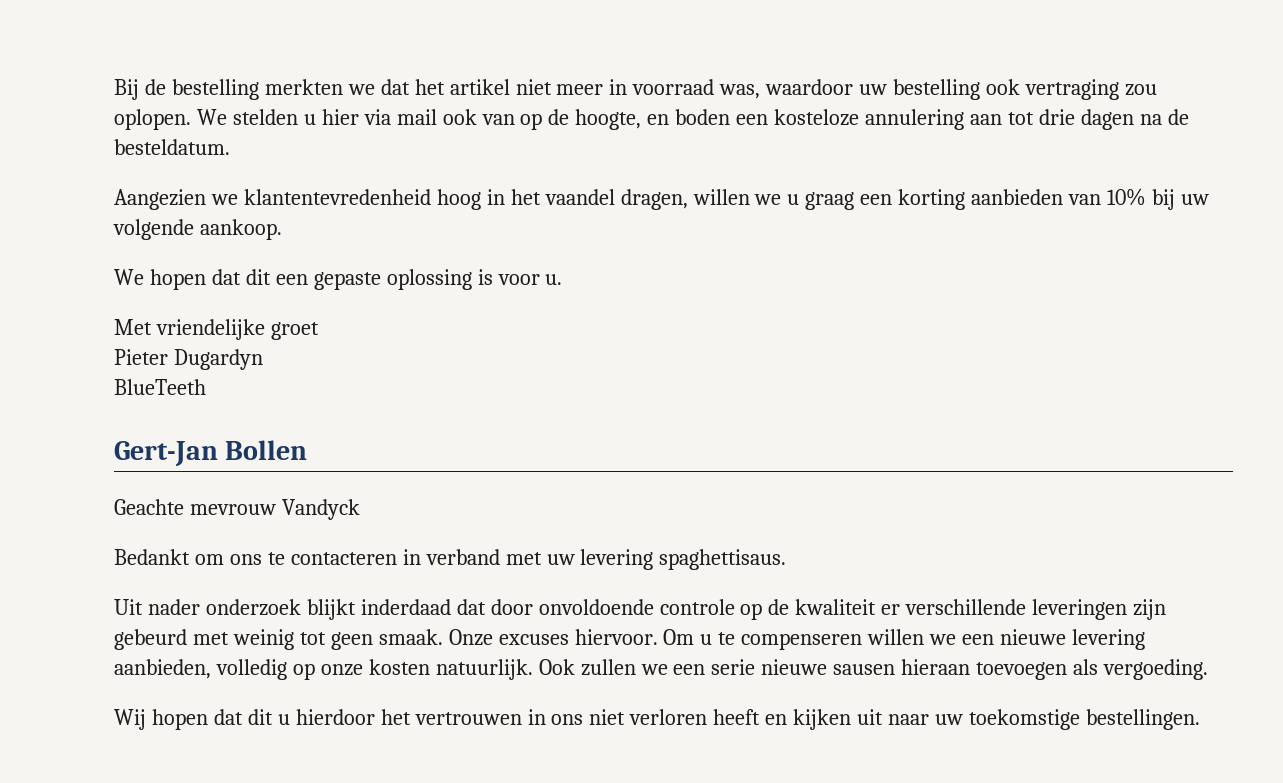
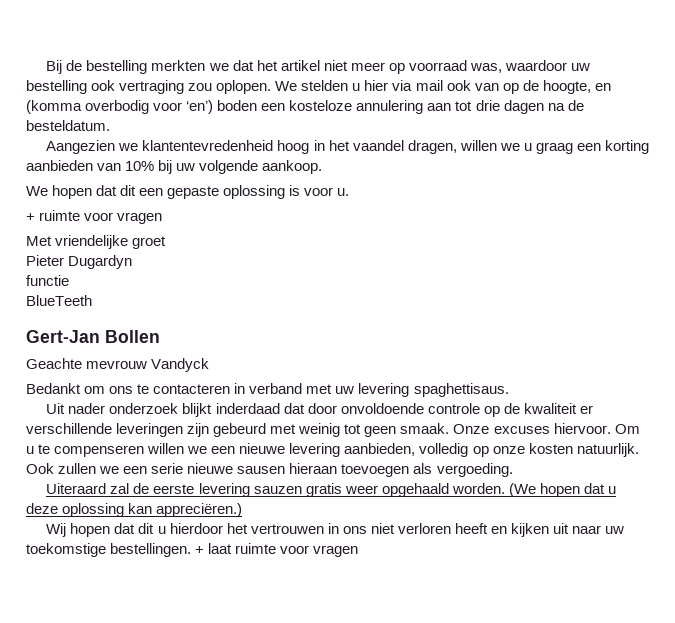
- Bij de bestelling merkten we dat het artikel niet meer in voorraad was, waardoor uw bestelling ook vertraging zou oplopen.
+ Bij de bestelling merkten we dat het artikel niet meer op voorraad was, waardoor uw bestelling ook vertraging zou oplopen.
- We stelden u hier via mail ook van op de hoogte, en boden een kosteloze annulering aan tot drie dagen na de besteldatum.
+ We stelden u hier via mail ook van op de hoogte, en (komma overbodig voor ‘en’) boden een kosteloze annulering aan tot drie dagen na de besteldatum.
+ + ruimte voor vragen
+ functie
+ Uiteraard zal de eerste levering sauzen gratis weer opgehaald worden. (We hopen dat u deze oplossing kan appreciëren.)
+ + laat ruimte voor vragen

